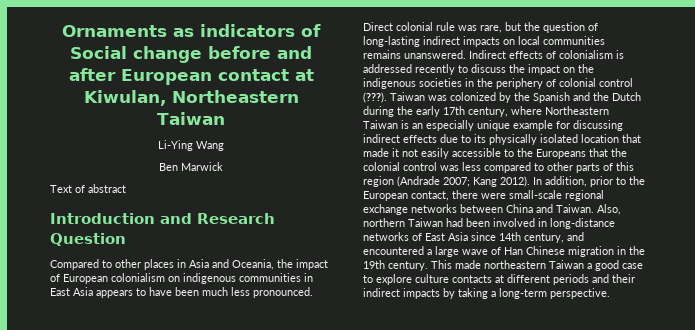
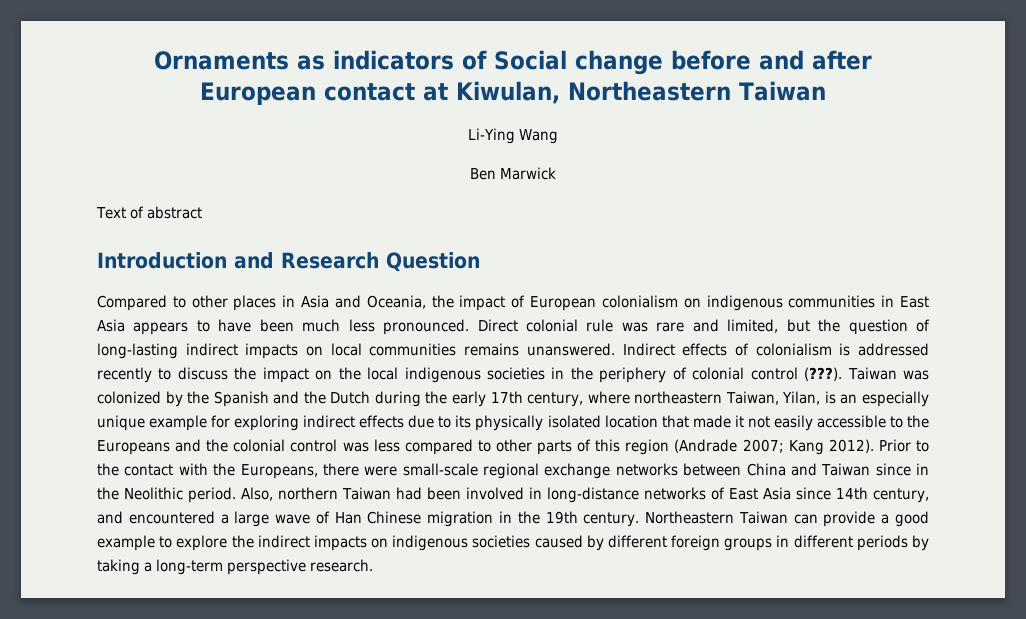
- Direct colonial rule was rare, but the question of long-lasting indirect impacts on local communities remains unanswered.
+ Direct colonial rule was rare and limited, but the question of long-lasting indirect impacts on local communities remains unanswered.
- Indirect effects of colonialism is addressed recently to discuss the impact on the indigenous societies in the periphery of colonial control (???).
+ Indirect effects of colonialism is addressed recently to discuss the impact on the local indigenous societies in the periphery of colonial control (???).
- Taiwan was colonized by the Spanish and the Dutch during the early 17th century, where Northeastern Taiwan is an especially unique example for discussing indirect effects due to its physically isolated location that made it not easily accessible to the Europeans that the colonial control was less compared to other parts of this region (Andrade 2007; Kang 2012).
+ Taiwan was colonized by the Spanish and the Dutch during the early 17th century, where northeastern Taiwan, Yilan, is an especially unique example for exploring indirect effects due to its physically isolated location that made it not easily accessible to the Europeans and the colonial control was less compared to other parts of this region (Andrade 2007; Kang 2012).
- In addition, prior to the European contact, there were small-scale regional exchange networks between China and Taiwan.
+ Prior to the contact with the Europeans, there were small-scale regional exchange networks between China and Taiwan since in the Neolithic period.
- This made northeastern Taiwan a good case to explore culture contacts at different periods and their indirect impacts by taking a long-term perspective.
+ Northeastern Taiwan can provide a good example to explore the indirect impacts on indigenous societies caused by different foreign groups in different periods by taking a long-term perspective research.

